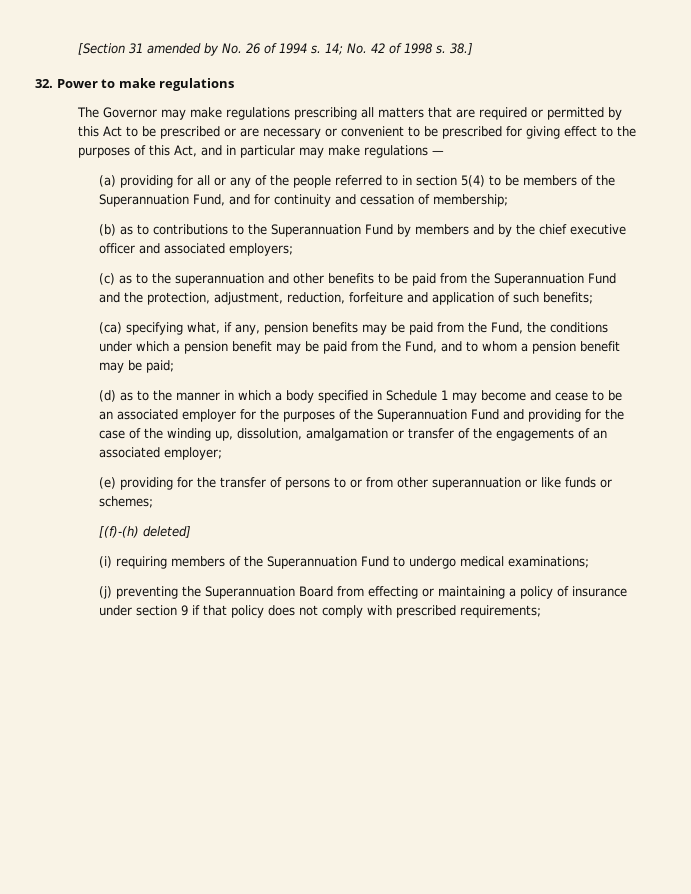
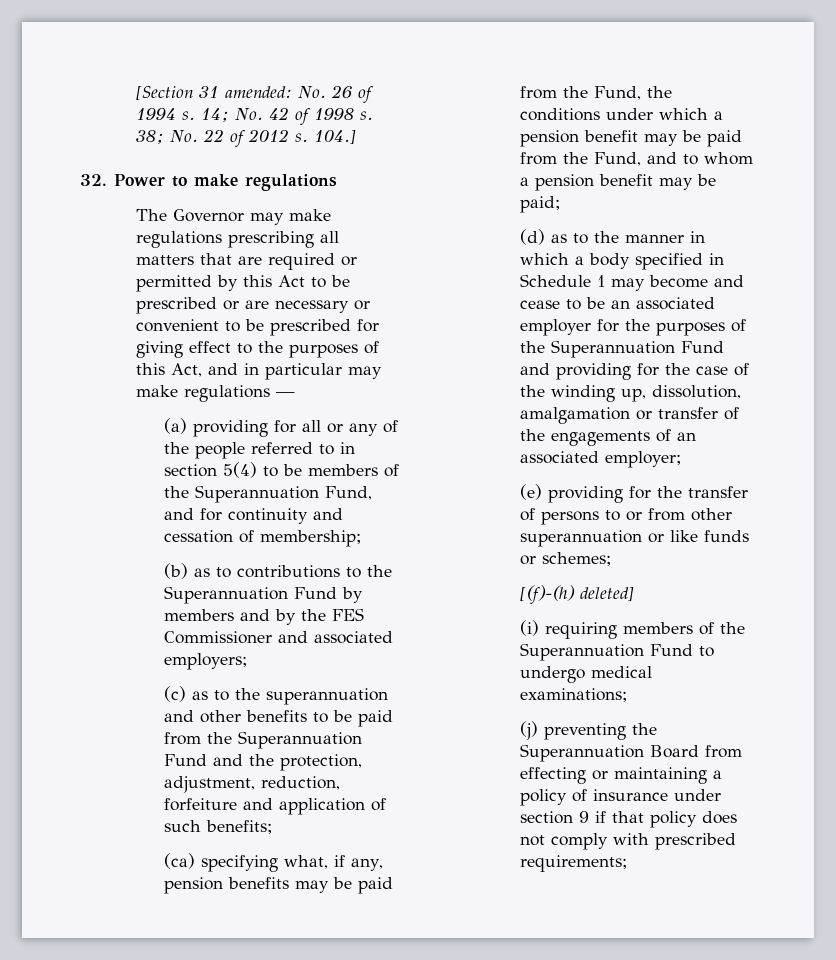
- [Section 31 amended by No. 26 of 1994 s.
+ [Section 31 amended: No. 26 of 1994 s.
- 38.]
+ 38; No. 22 of 2012 s. 104.]
- (b) as to contributions to the Superannuation Fund by members and by the chief executive officer and associated employers;
+ (b) as to contributions to the Superannuation Fund by members and by the FES Commissioner and associated employers;

